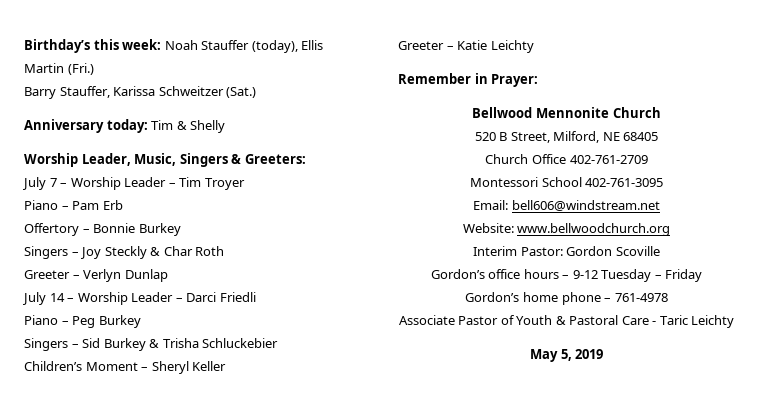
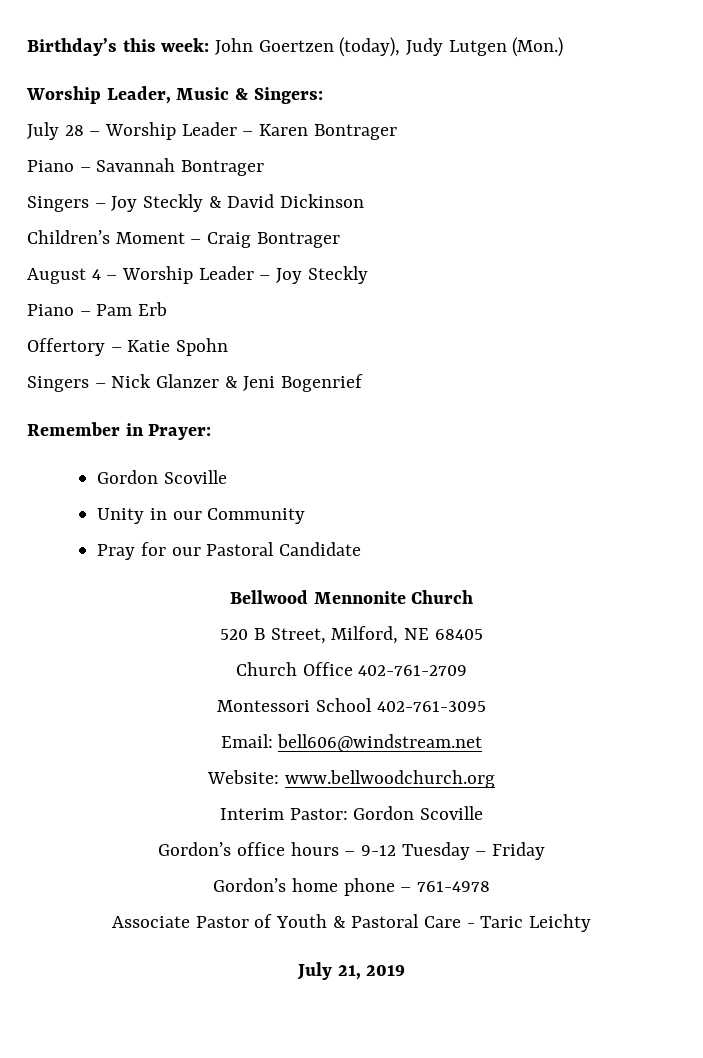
- Birthday’s this week: Noah Stauffer (today), Ellis Martin (Fri.)
- Barry Stauffer, Karissa Schweitzer (Sat.)
- Anniversary today: Tim & Shelly
- Worship Leader, Music, Singers & Greeters:
- July 7 – Worship Leader – Tim Troyer
+ Birthday’s this week: John Goertzen (today), Judy Lutgen (Mon.)
+ Worship Leader, Music & Singers:
+ July 28 – Worship Leader – Karen Bontrager
+ Piano – Savannah Bontrager
+ Singers – Joy Steckly & David Dickinson
+ Children’s Moment – Craig Bontrager
+ August 4 – Worship Leader – Joy Steckly
- Offertory – Bonnie Burkey
- Singers – Joy Steckly & Char Roth
- Greeter – Verlyn Dunlap
- July 14 – Worship Leader – Darci Friedli
- Piano – Peg Burkey
- Singers – Sid Burkey & Trisha Schluckebier
- Children’s Moment – Sheryl Keller
- Greeter – Katie Leichty
+ Offertory – Katie Spohn
+ Singers – Nick Glanzer & Jeni Bogenrief
  Remember in Prayer:
+ Gordon Scoville
+ Unity in our Community
+ Pray for our Pastoral Candidate
- May 5, 2019
+ July 21, 2019

